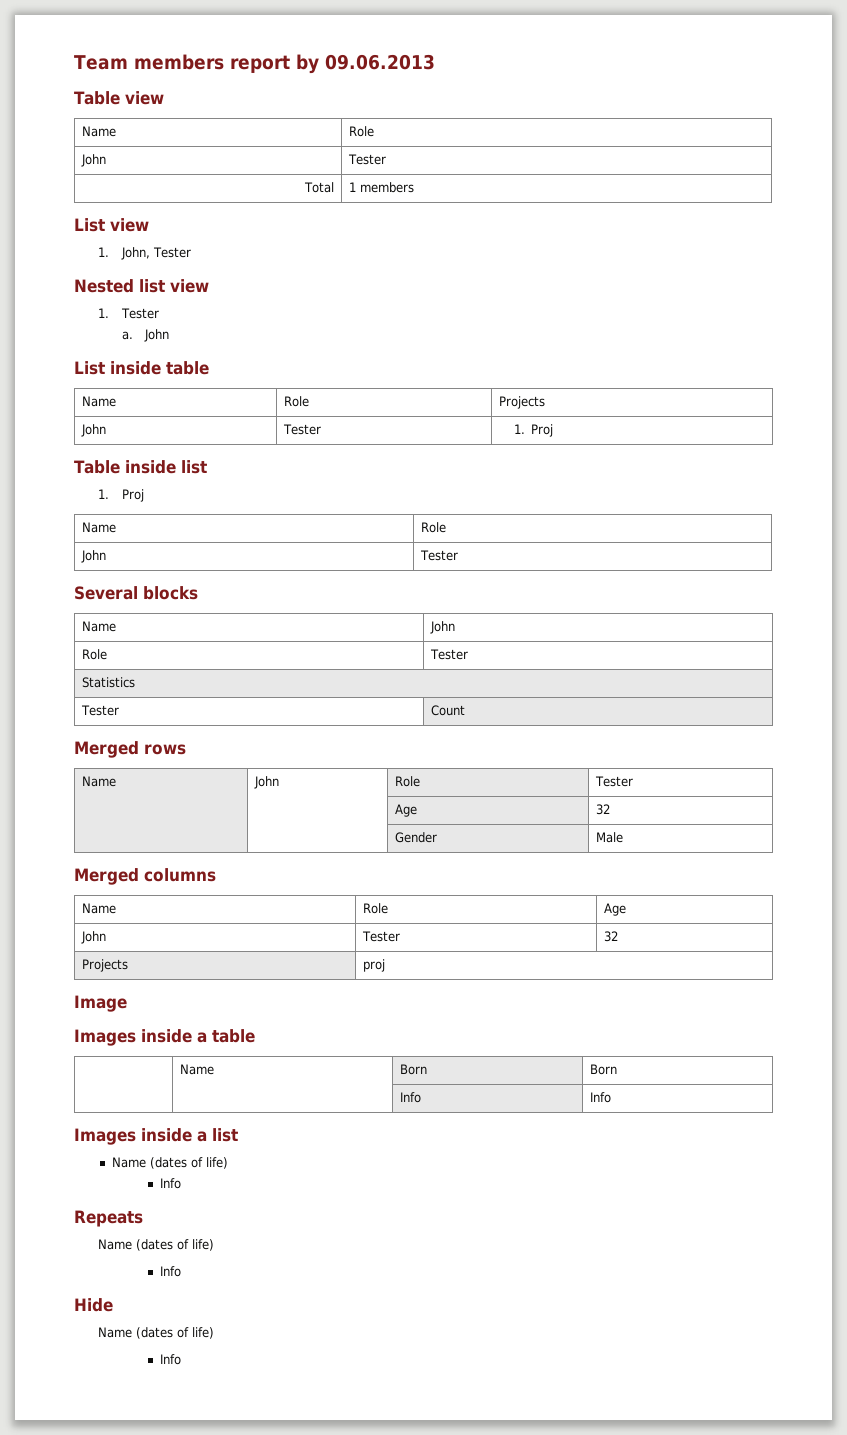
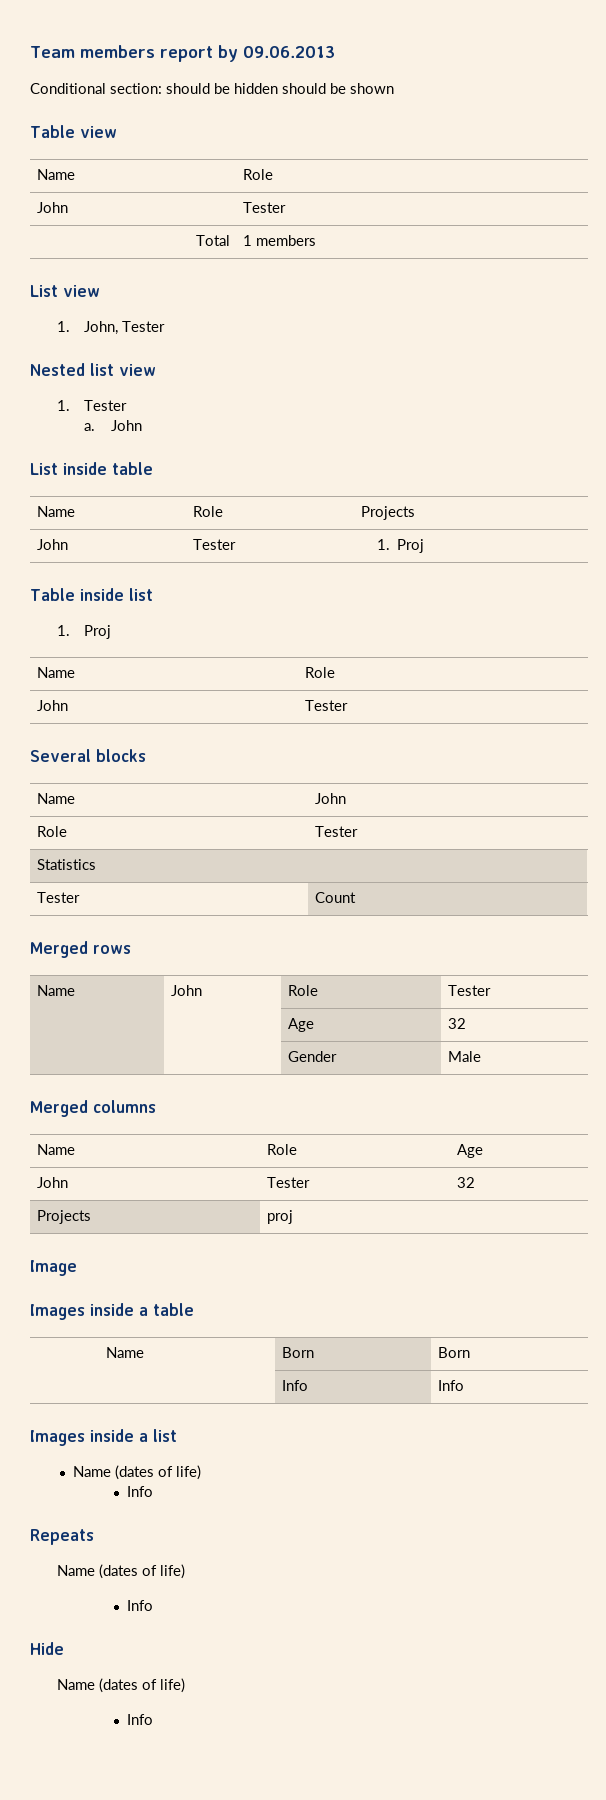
+ Conditional section: should be hidden should be shown

